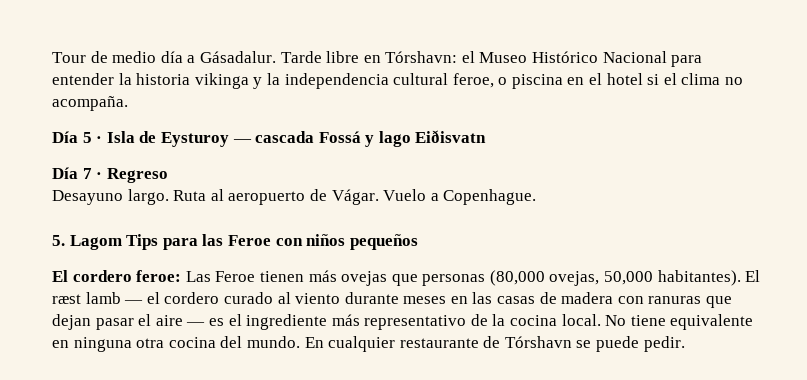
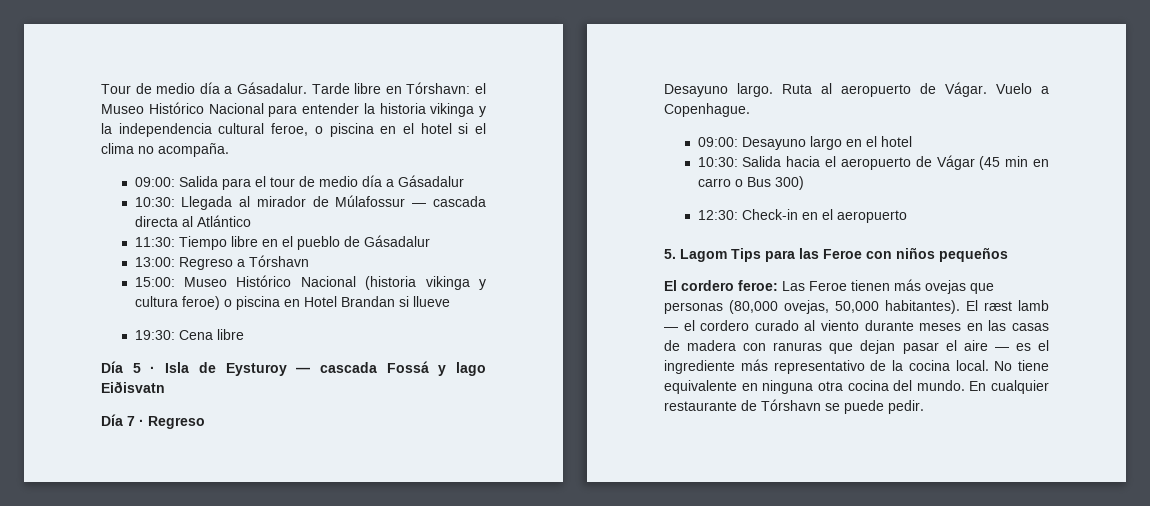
+ 09:00: Salida para el tour de medio día a Gásadalur
+ 10:30: Llegada al mirador de Múlafossur — cascada directa al Atlántico
+ 11:30: Tiempo libre en el pueblo de Gásadalur
+ 13:00: Regreso a Tórshavn
+ 15:00: Museo Histórico Nacional (historia vikinga y cultura feroe) o piscina en Hotel Brandan si llueve
+ 19:30: Cena libre
+ 09:00: Desayuno largo en el hotel
+ 10:30: Salida hacia el aeropuerto de Vágar (45 min en carro o Bus 300)
+ 12:30: Check-in en el aeropuerto

